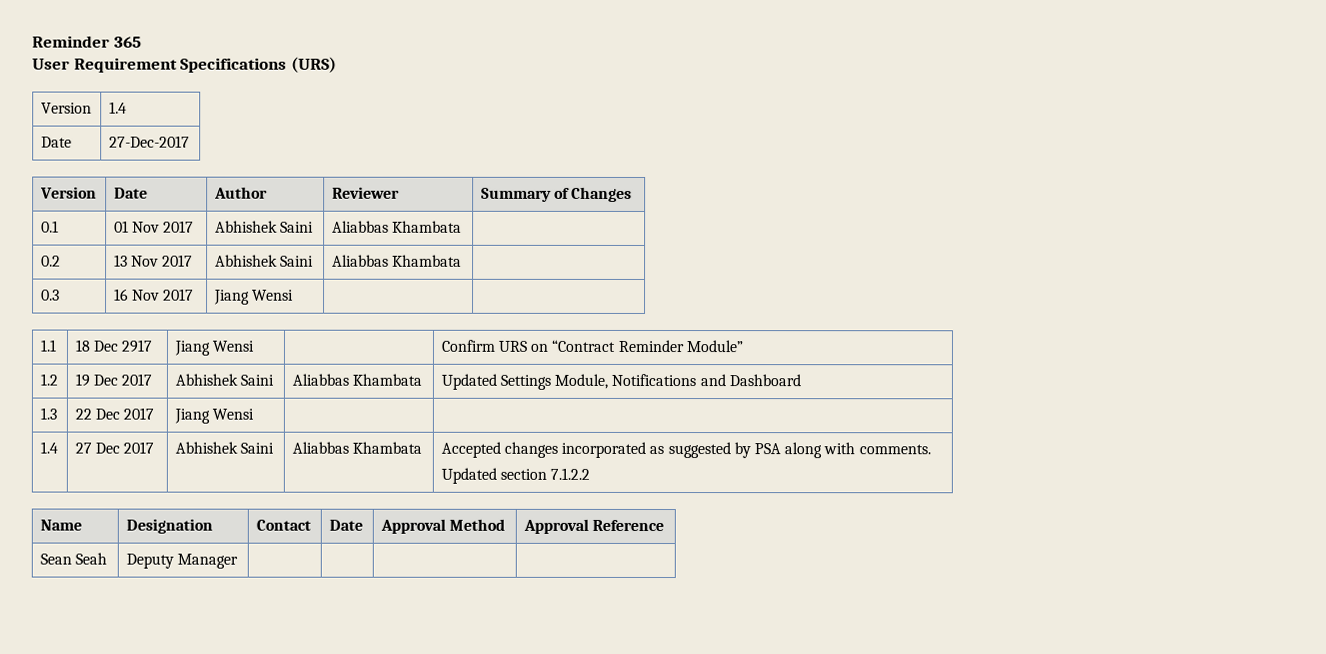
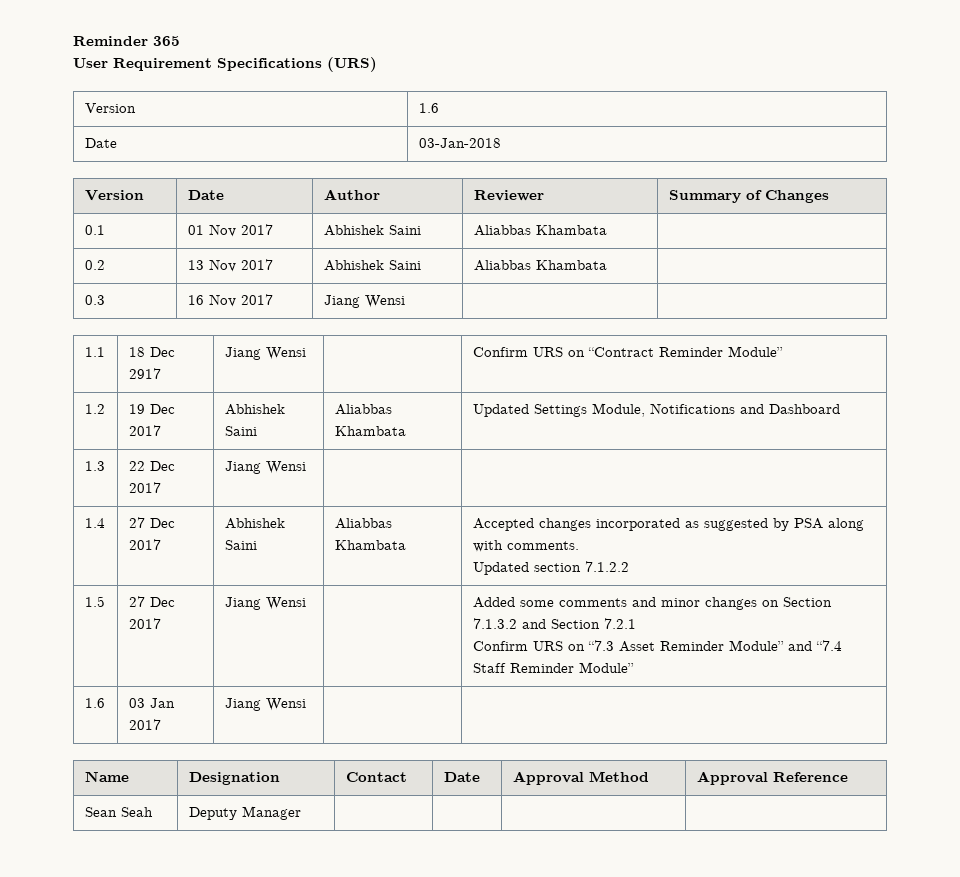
- Version | 1.4
- Date | 27-Dec-2017
+ Version | 1.6
+ Date | 03-Jan-2018
+ 1.5 | 27 Dec 2017 | Jiang Wensi | | Added some comments and minor changes on Section 7.1.3.2 and Section 7.2.1
+ Confirm URS on “7.3 Asset Reminder Module” and “7.4 Staff Reminder Module”
+ 1.6 | 03 Jan 2017 | Jiang Wensi | |

